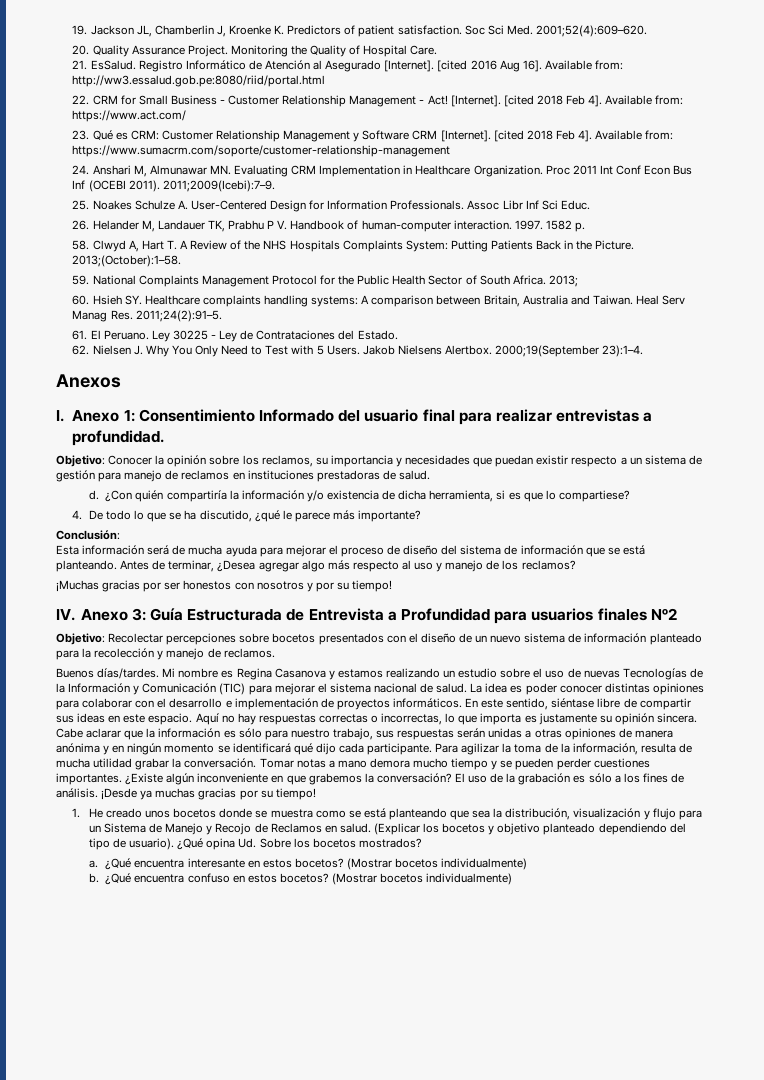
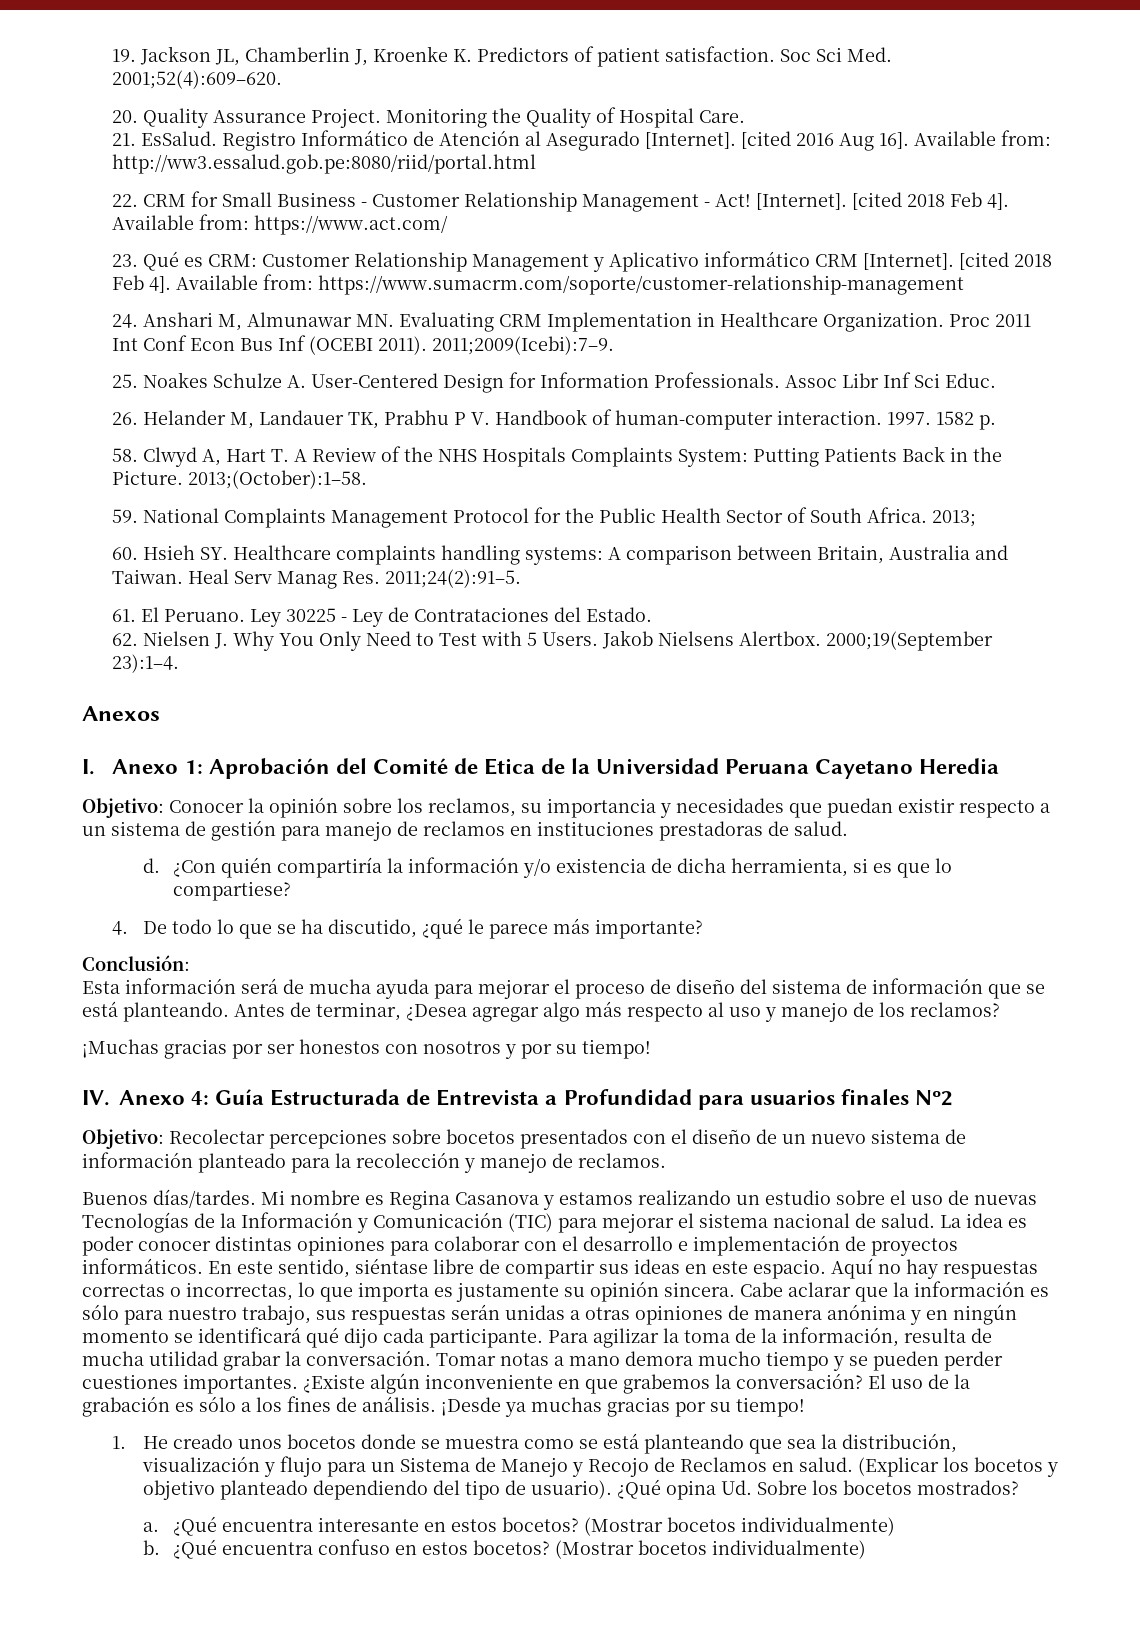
- 23. Qué es CRM: Customer Relationship Management y Software CRM [Internet].
+ 23. Qué es CRM: Customer Relationship Management y Aplicativo informático CRM [Internet].
- I. Anexo 1: Consentimiento Informado del usuario final para realizar entrevistas a profundidad.
+ I. Anexo 1: Aprobación del Comité de Etica de la Universidad Peruana Cayetano Heredia
- IV. Anexo 3: Guía Estructurada de Entrevista a Profundidad para usuarios finales Nº2
+ IV. Anexo 4: Guía Estructurada de Entrevista a Profundidad para usuarios finales Nº2

